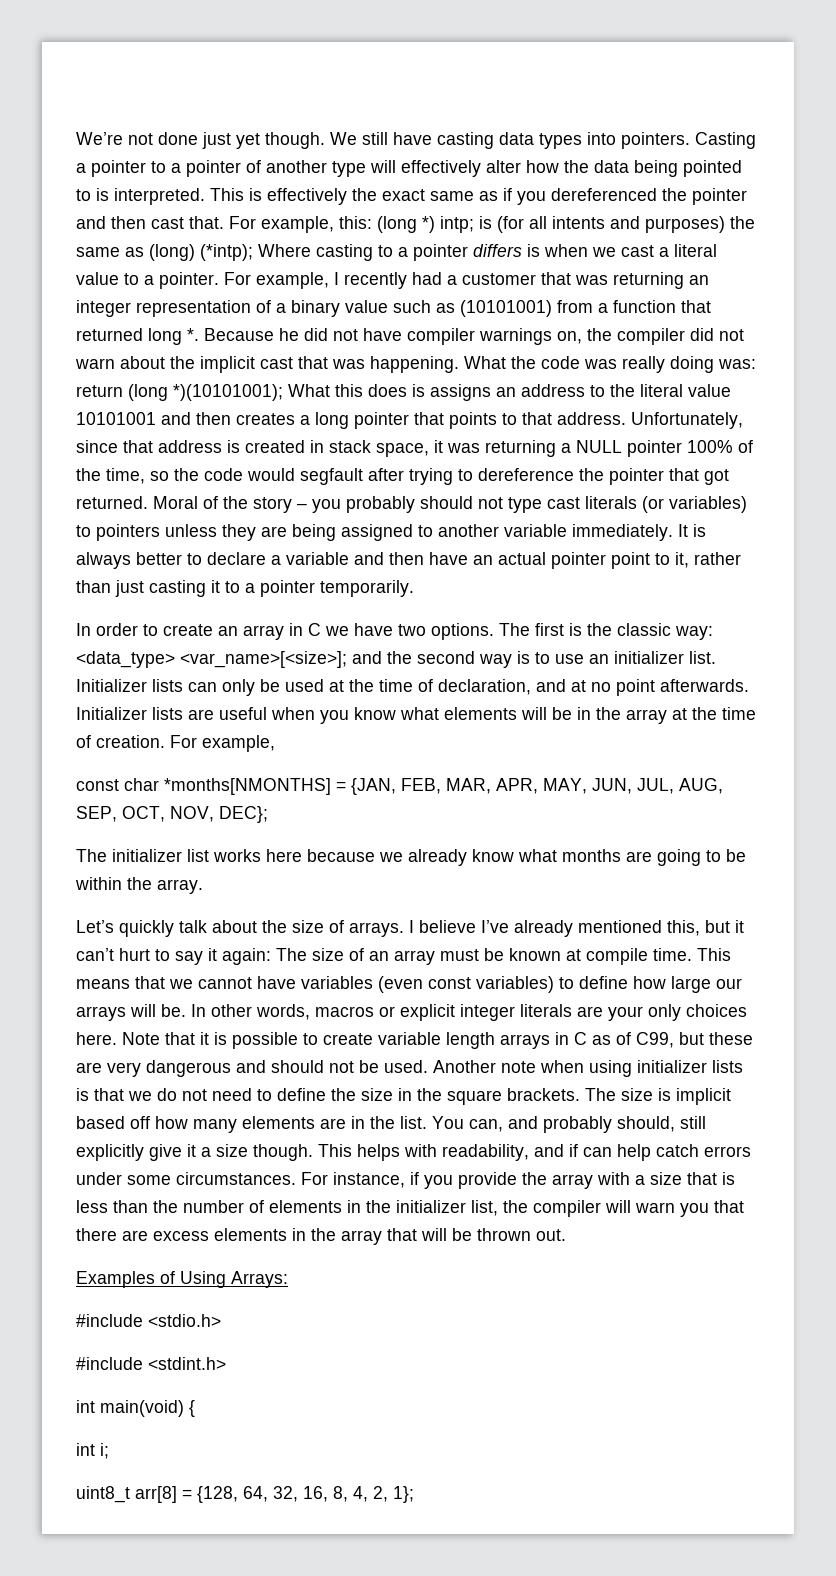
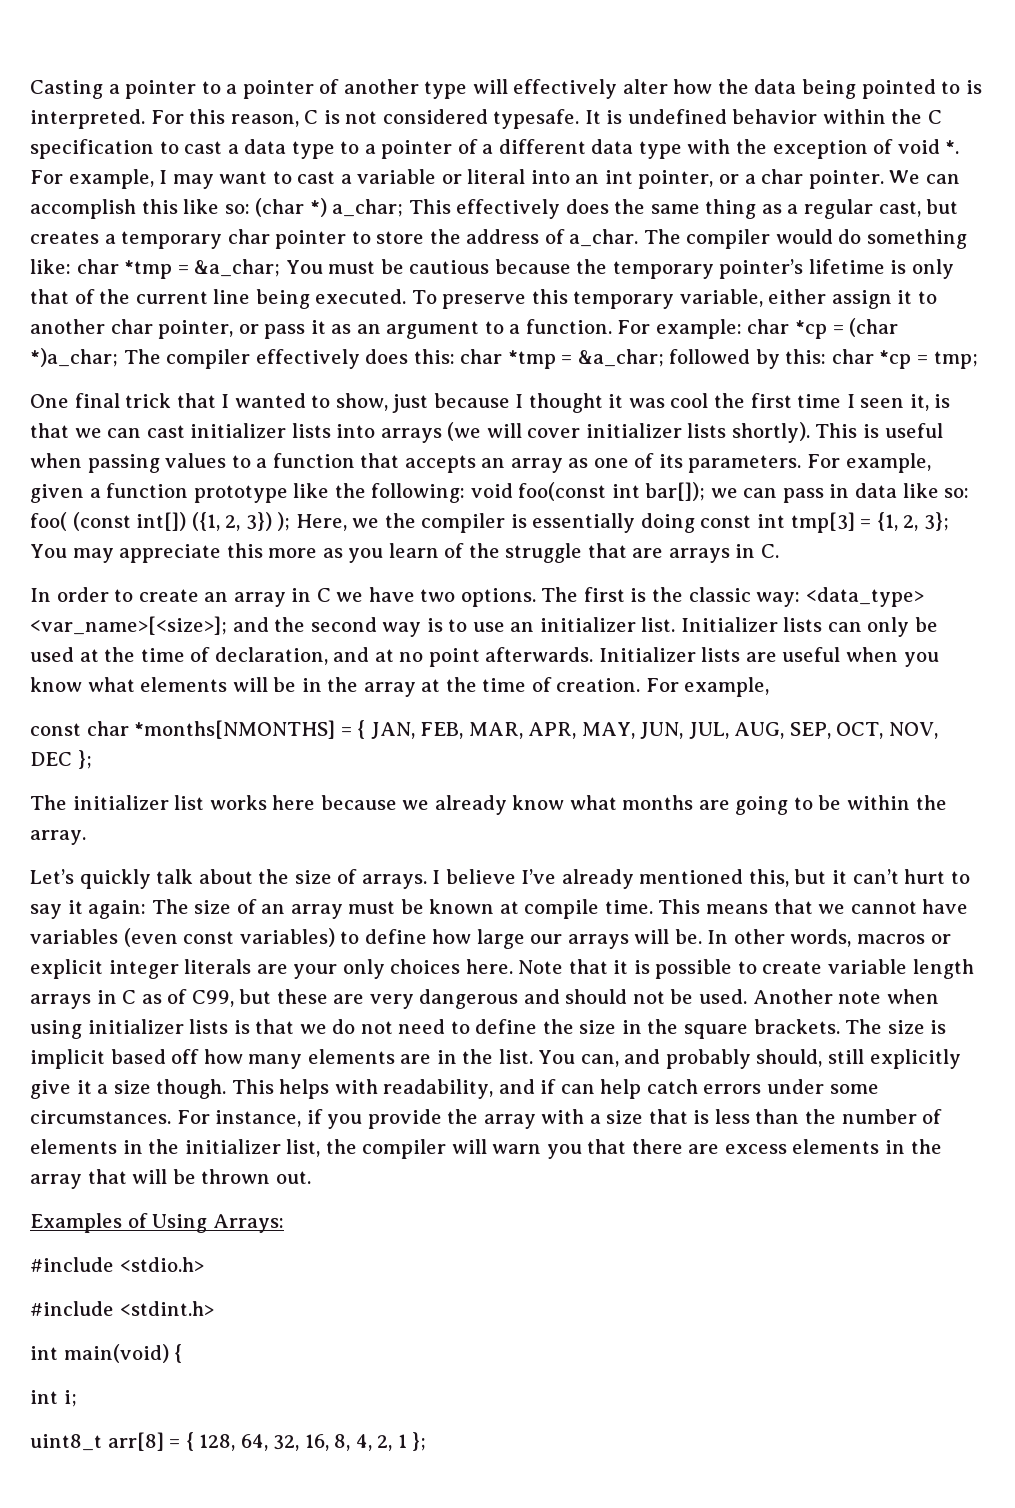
- We’re not done just yet though. We still have casting data types into pointers.
- This is effectively the exact same as if you dereferenced the pointer and then cast that. For example, this: (long *) intp; is (for all intents and purposes) the same as (long) (*intp); Where casting to a pointer differs is when we cast a literal value to a pointer. For example, I recently had a customer that was returning an integer representation of a binary value such as (10101001) from a function that returned long *. Because he did not have compiler warnings on, the compiler did not warn about the implicit cast that was happening. What the code was really doing was: return (long *)(10101001); What this does is assigns an address to the literal value 10101001 and then creates a long pointer that points to that address. Unfortunately, since that address is created in stack space, it was returning a NULL pointer 100% of the time, so the code would segfault after trying to dereference the pointer that got returned. Moral of the story – you probably should not type cast literals (or variables) to pointers unless they are being assigned to another variable immediately. It is always better to declare a variable and then have an actual pointer point to it, rather than just casting it to a pointer temporarily.
+ For this reason, C is not considered typesafe. It is undefined behavior within the C specification to cast a data type to a pointer of a different data type with the exception of void *. For example, I may want to cast a variable or literal into an int pointer, or a char pointer. We can accomplish this like so: (char *) a_char; This effectively does the same thing as a regular cast, but creates a temporary char pointer to store the address of a_char. The compiler would do something like: char *tmp = &a_char; You must be cautious because the temporary pointer’s lifetime is only that of the current line being executed. To preserve this temporary variable, either assign it to another char pointer, or pass it as an argument to a function. For example: char *cp = (char *)a_char; The compiler effectively does this: char *tmp = &a_char; followed by this: char *cp = tmp;
+ One final trick that I wanted to show, just because I thought it was cool the first time I seen it, is that we can cast initializer lists into arrays (we will cover initializer lists shortly). This is useful when passing values to a function that accepts an array as one of its parameters. For example, given a function prototype like the following: void foo(const int bar[]); we can pass in data like so: foo( (const int[]) ({1, 2, 3}) ); Here, we the compiler is essentially doing const int tmp[3] = {1, 2, 3}; You may appreciate this more as you learn of the struggle that are arrays in C.
- const char *months[NMONTHS] = {JAN, FEB, MAR, APR, MAY, JUN, JUL, AUG, SEP, OCT, NOV, DEC};
+ const char *months[NMONTHS] = { JAN, FEB, MAR, APR, MAY, JUN, JUL, AUG, SEP, OCT, NOV, DEC };
- uint8_t arr[8] = {128, 64, 32, 16, 8, 4, 2, 1};
+ uint8_t arr[8] = { 128, 64, 32, 16, 8, 4, 2, 1 };

